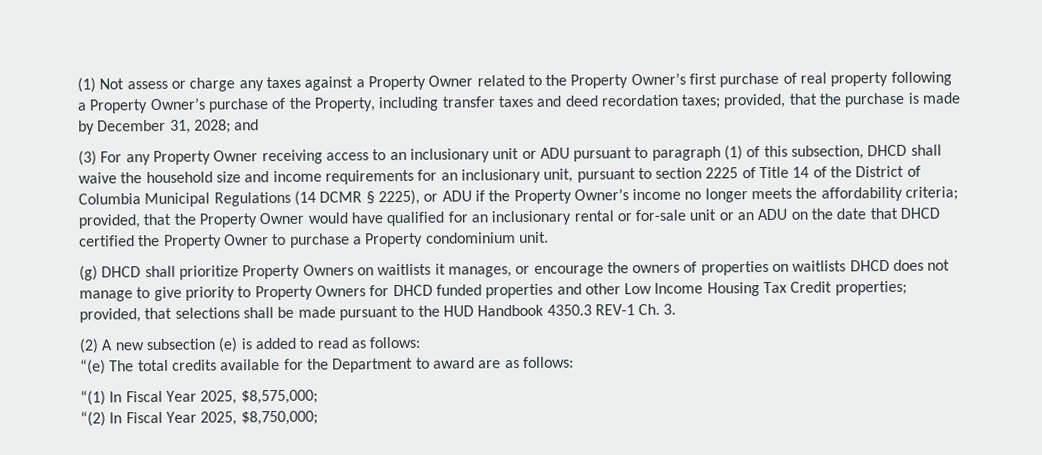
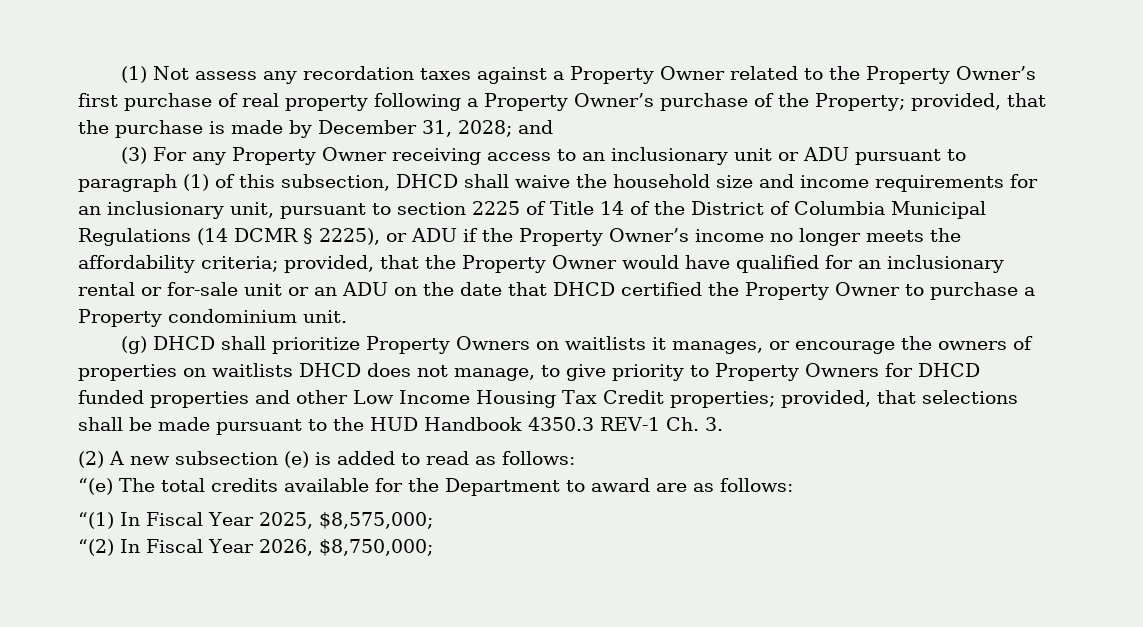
- (1) Not assess or charge any taxes against a Property Owner related to the Property Owner’s first purchase of real property following a Property Owner’s purchase of the Property, including transfer taxes and deed recordation taxes; provided, that the purchase is made by December 31, 2028; and
+ (1) Not assess any recordation taxes against a Property Owner related to the Property Owner’s first purchase of real property following a Property Owner’s purchase of the Property; provided, that the purchase is made by December 31, 2028; and
- (g) DHCD shall prioritize Property Owners on waitlists it manages, or encourage the owners of properties on waitlists DHCD does not manage to give priority to Property Owners for DHCD funded properties and other Low Income Housing Tax Credit properties; provided, that selections shall be made pursuant to the HUD Handbook 4350.3 REV-1 Ch. 3.
+ (g) DHCD shall prioritize Property Owners on waitlists it manages, or encourage the owners of properties on waitlists DHCD does not manage, to give priority to Property Owners for DHCD funded properties and other Low Income Housing Tax Credit properties; provided, that selections shall be made pursuant to the HUD Handbook 4350.3 REV-1 Ch. 3.
- “(2) In Fiscal Year 2025, $8,750,000;
+ “(2) In Fiscal Year 2026, $8,750,000;

